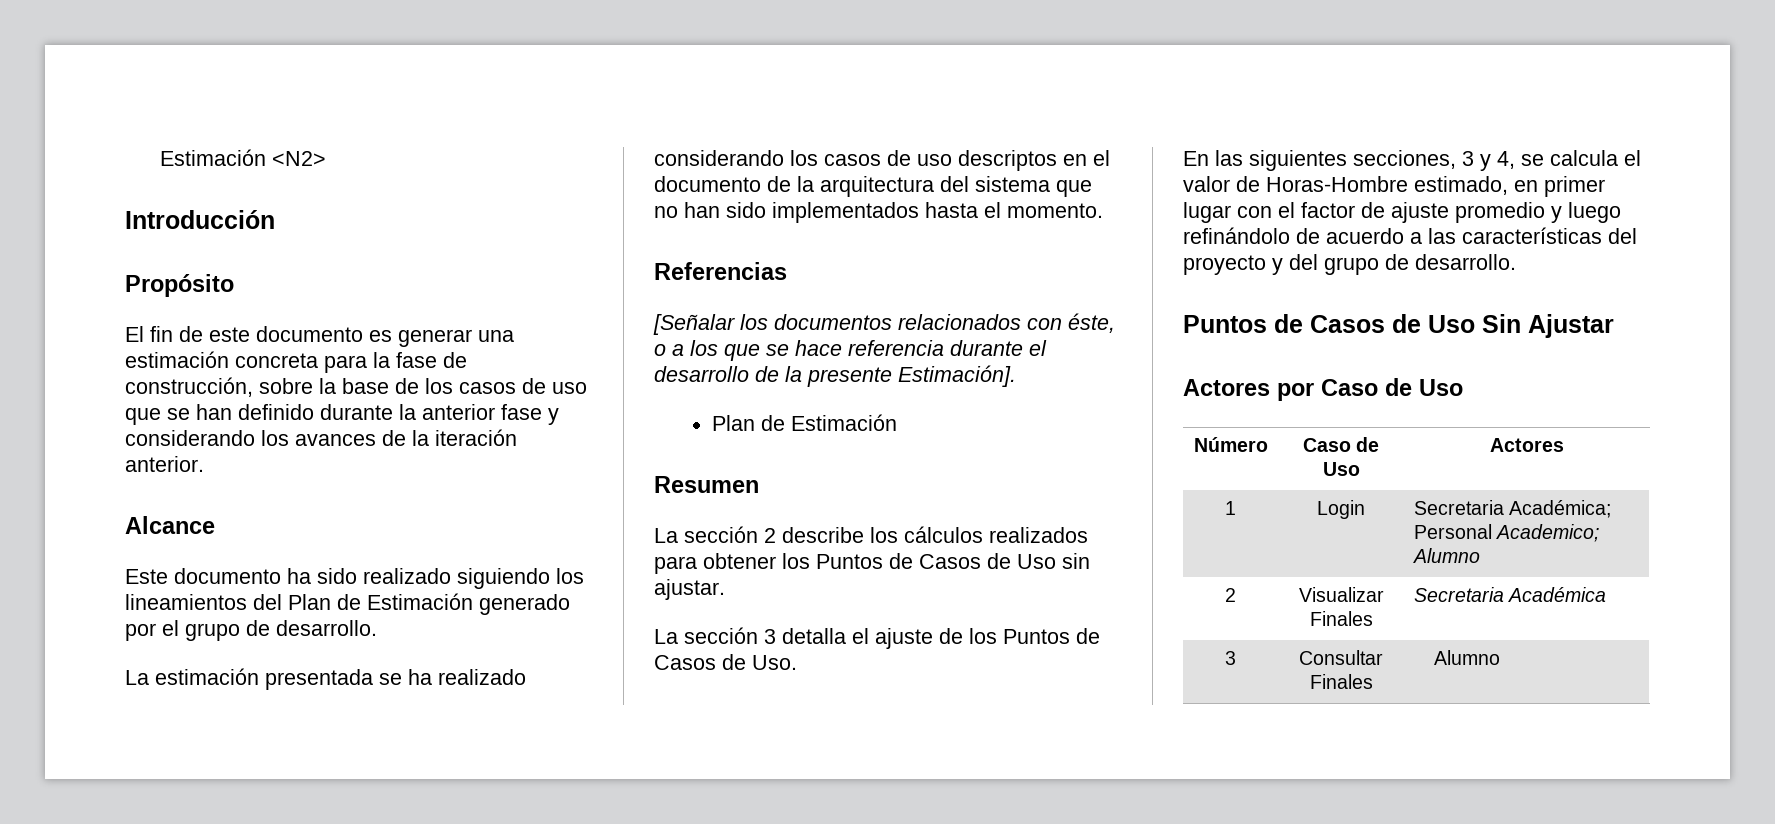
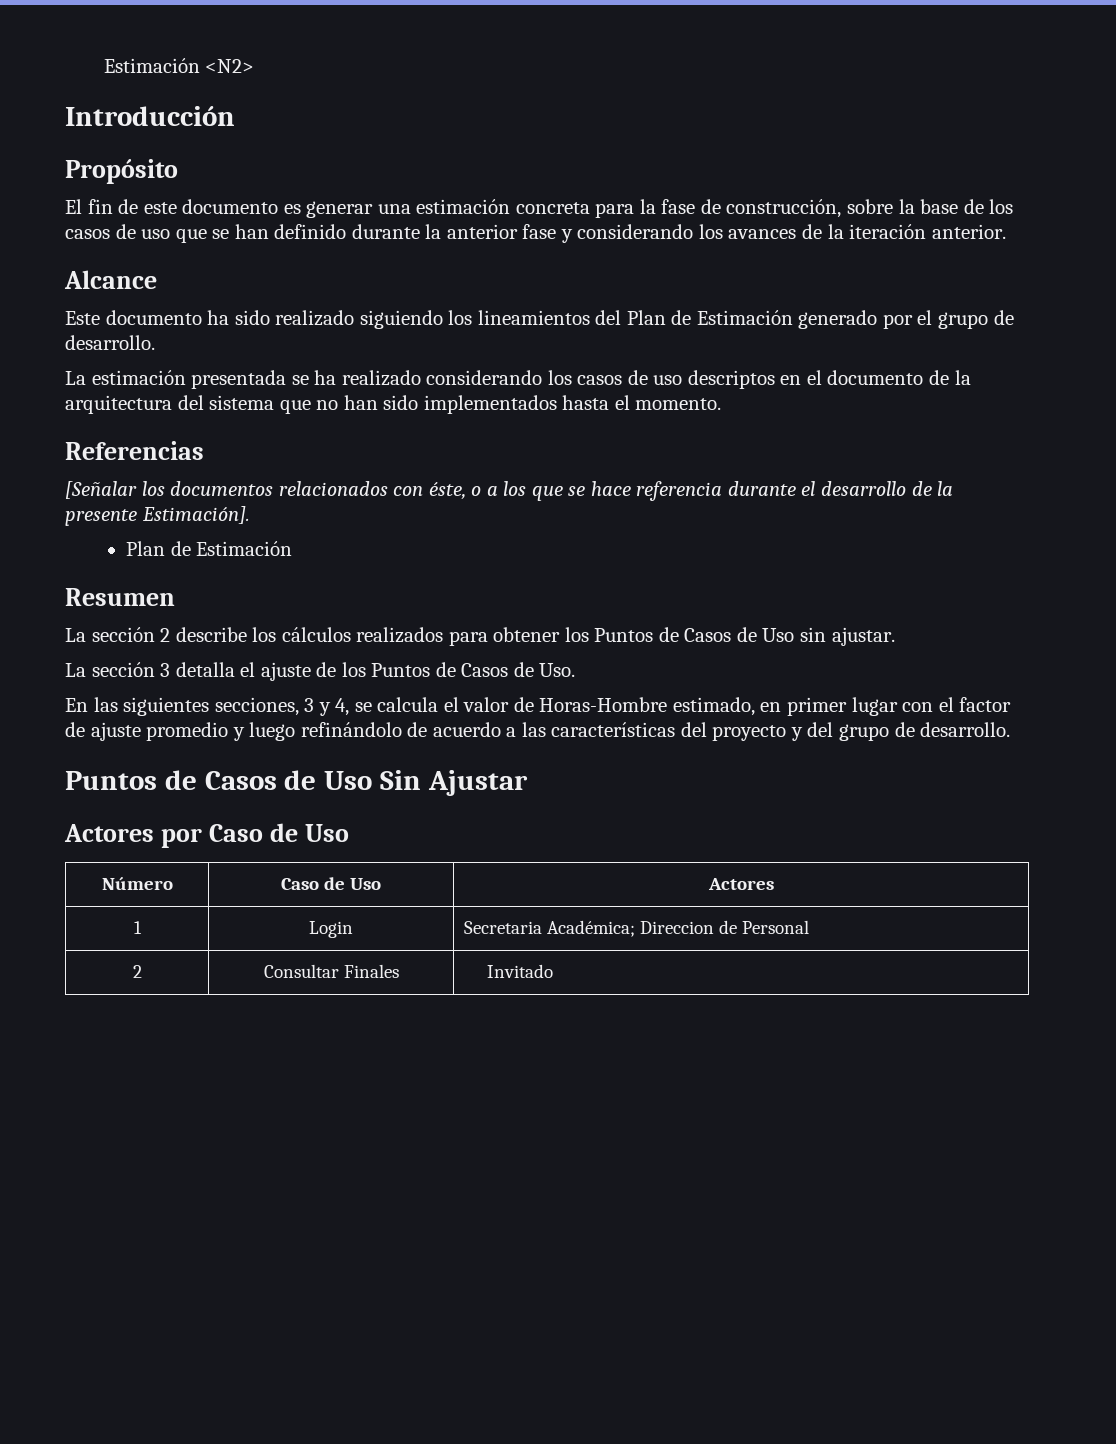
- 1 | Login | Secretaria Académica; Personal Academico; Alumno
- 2 | Visualizar Finales | Secretaria Académica
- 3 | Consultar Finales | Alumno
+ 1 | Login | Secretaria Académica; Direccion de Personal
+ 2 | Consultar Finales | Invitado

